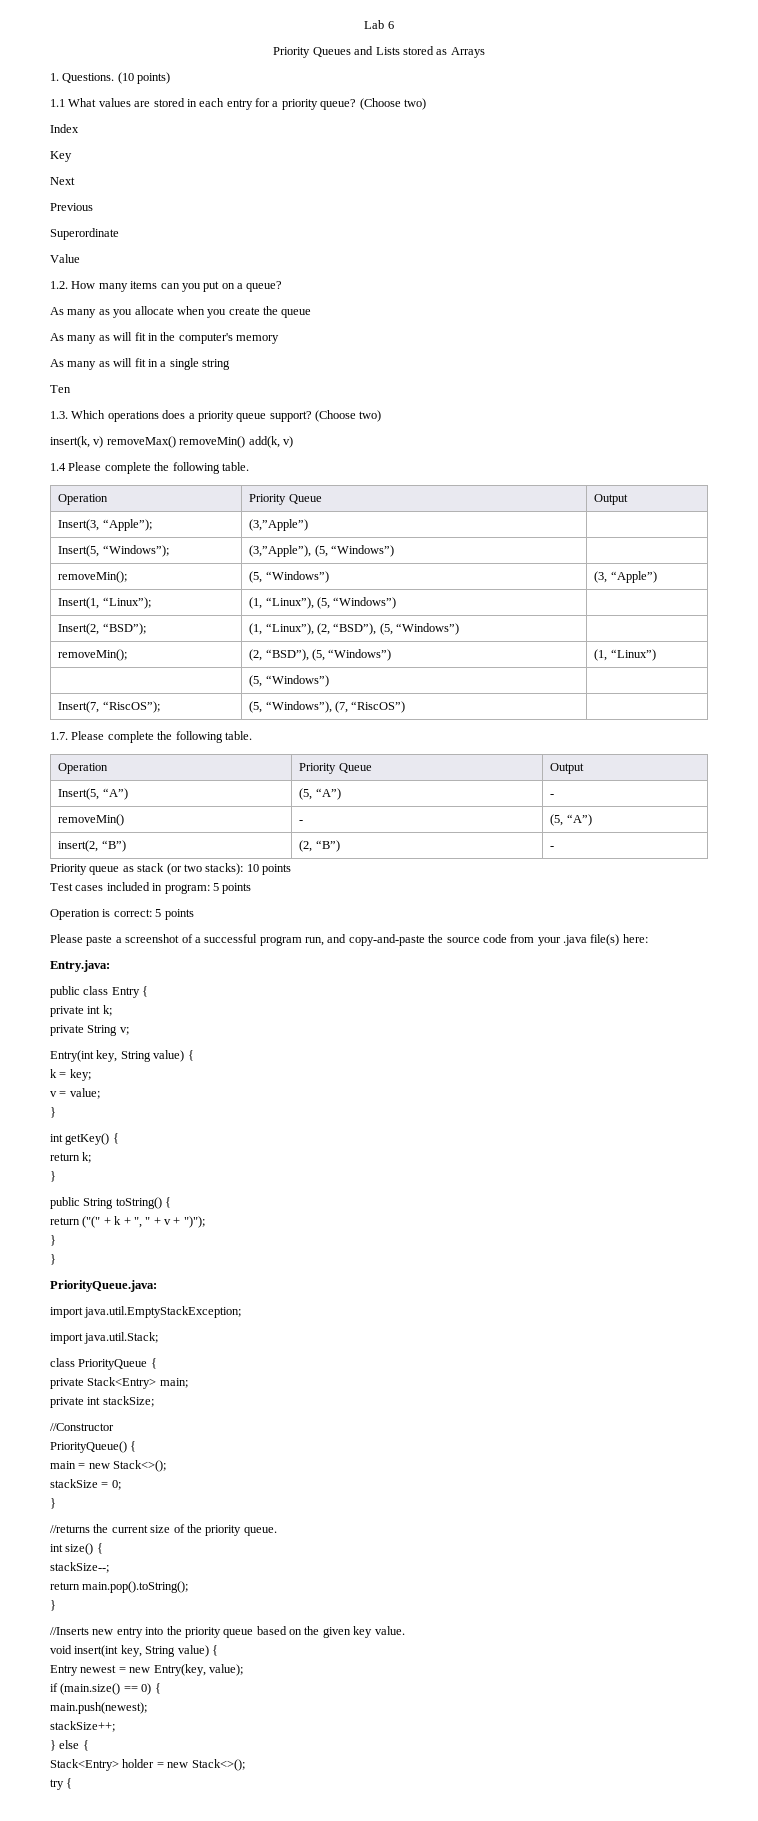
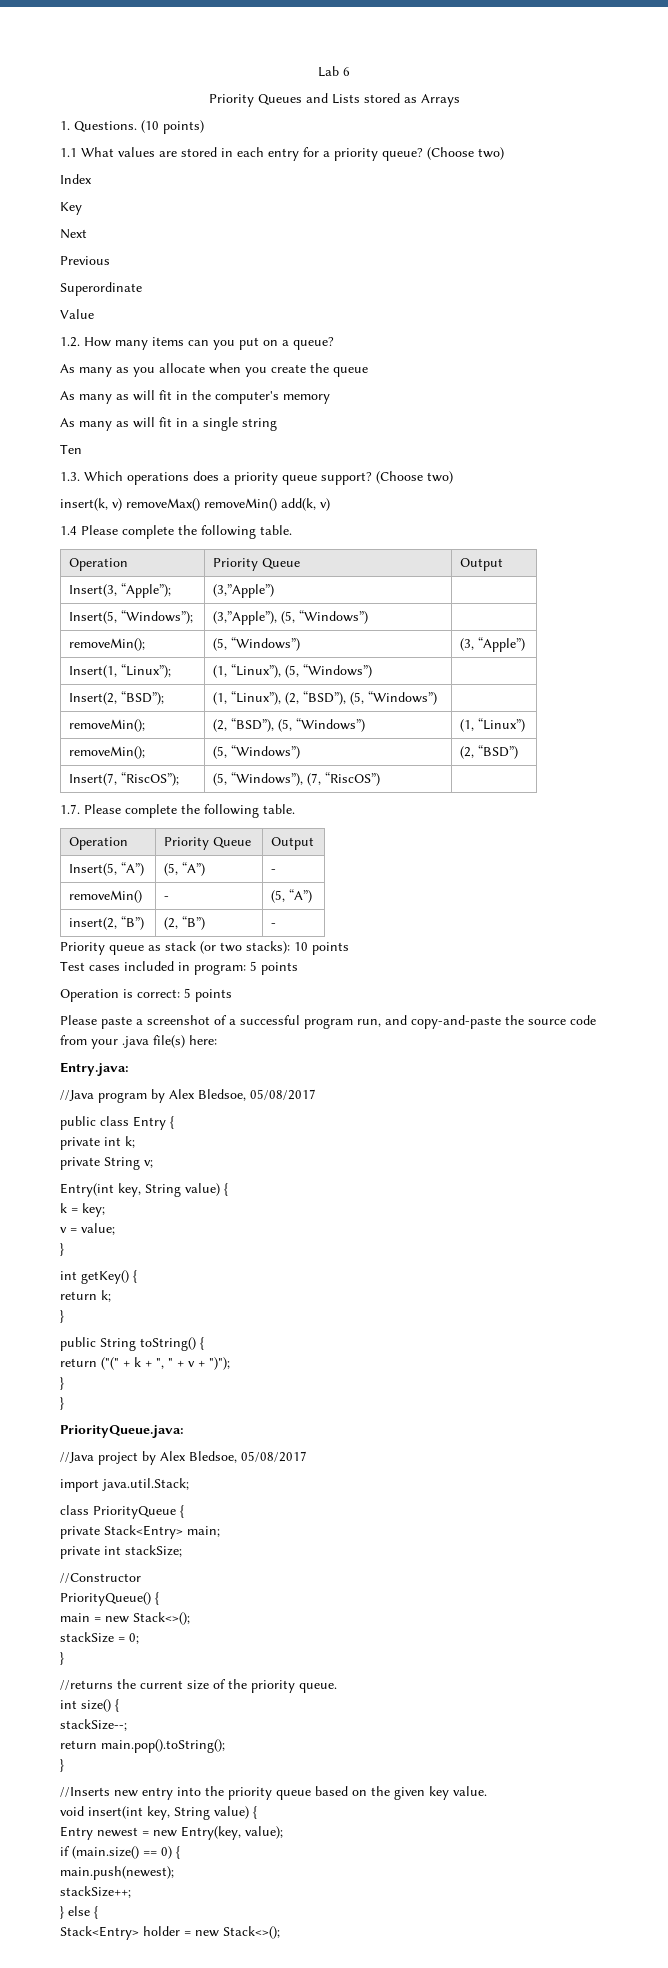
  removeMin(); | (2, “BSD”), (5, “Windows”) | (1, “Linux”)
- | (5, “Windows”) |
+ removeMin(); | (5, “Windows”) | (2, “BSD”)
+ //Java program by Alex Bledsoe, 05/08/2017
- import java.util.EmptyStackException;
+ //Java project by Alex Bledsoe, 05/08/2017
- try {

